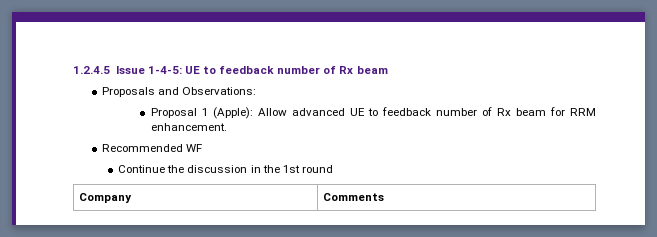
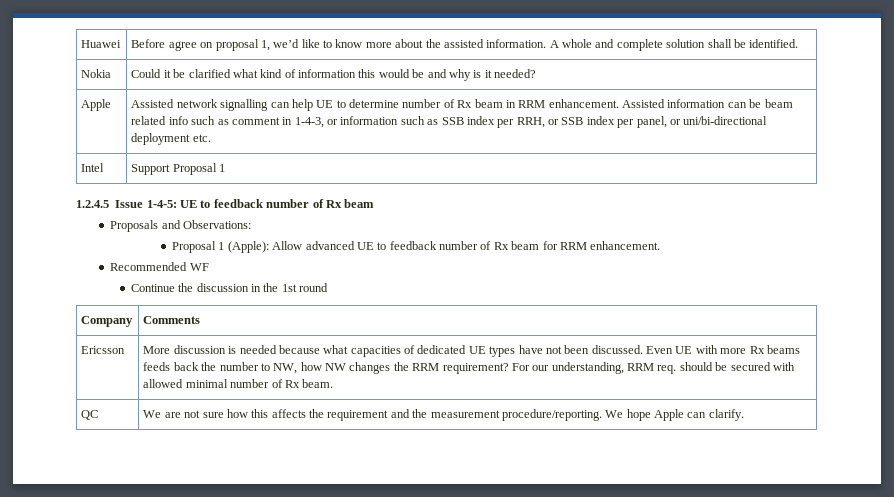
+ Huawei | Before agree on proposal 1, we’d like to know more about the assisted information. A whole and complete solution shall be identified.
+ Nokia | Could it be clarified what kind of information this would be and why is it needed?
+ Apple | Assisted network signalling can help UE to determine number of Rx beam in RRM enhancement. Assisted information can be beam related info such as comment in 1-4-3, or information such as SSB index per RRH, or SSB index per panel, or uni/bi-directional deployment etc.
+ Intel | Support Proposal 1
+ Ericsson | More discussion is needed because what capacities of dedicated UE types have not been discussed. Even UE with more Rx beams feeds back the number to NW, how NW changes the RRM requirement? For our understanding, RRM req. should be secured with allowed minimal number of Rx beam.
+ QC | We are not sure how this affects the requirement and the measurement procedure/reporting. We hope Apple can clarify.

